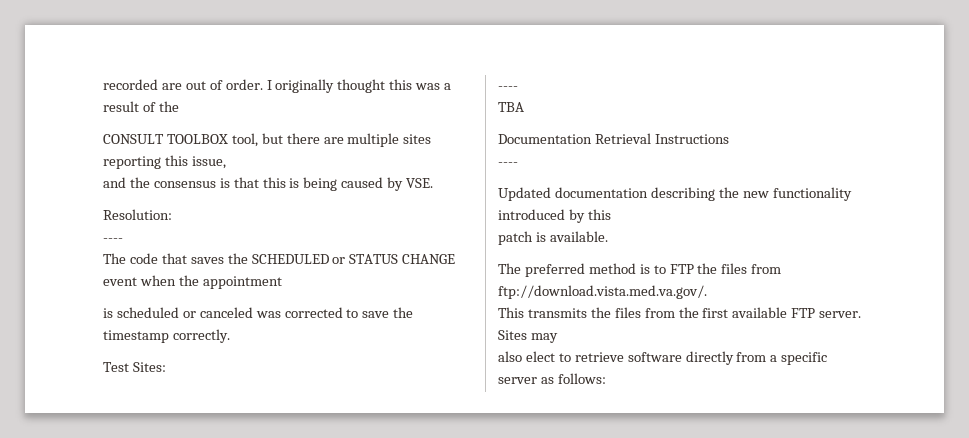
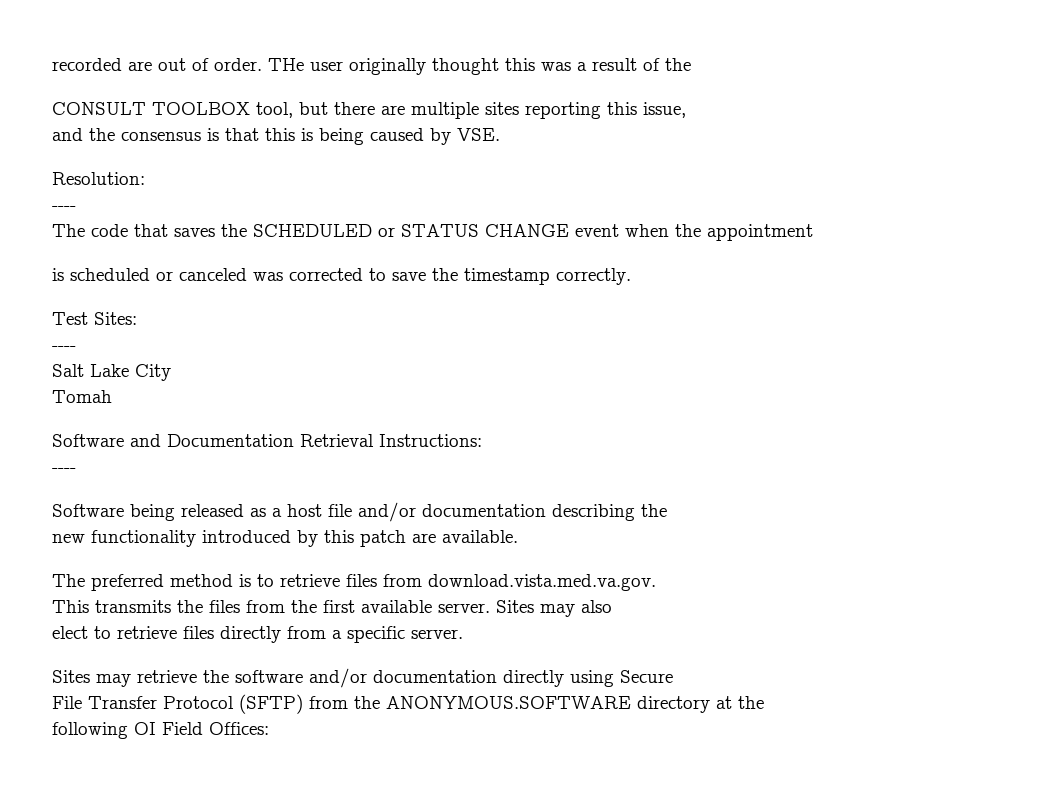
- I originally thought this was a result of the
+ THe user originally thought this was a result of the
- TBA
- Documentation Retrieval Instructions
+ Salt Lake City
+ Tomah
+ Software and Documentation Retrieval Instructions:
  ----
- Updated documentation describing the new functionality introduced by this
- patch is available.
+ Software being released as a host file and/or documentation describing the
+ new functionality introduced by this patch are available.
- The preferred method is to FTP the files from ftp://download.vista.med.va.gov/.
+ The preferred method is to retrieve files from download.vista.med.va.gov.
- This transmits the files from the first available FTP server.
+ This transmits the files from the first available server.
- Sites may
- also elect to retrieve software directly from a specific server as follows:
+ Sites may also
+ elect to retrieve files directly from a specific server.
+ Sites may retrieve the software and/or documentation directly using Secure
+ File Transfer Protocol (SFTP) from the ANONYMOUS.SOFTWARE directory at the
+ following OI Field Offices:

